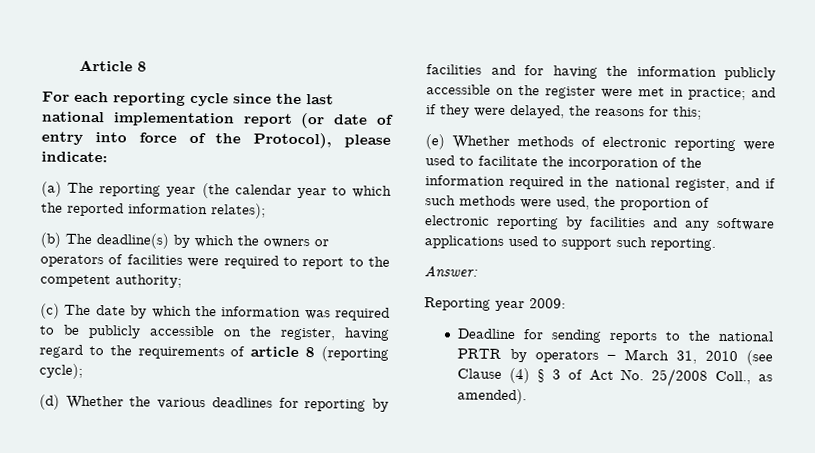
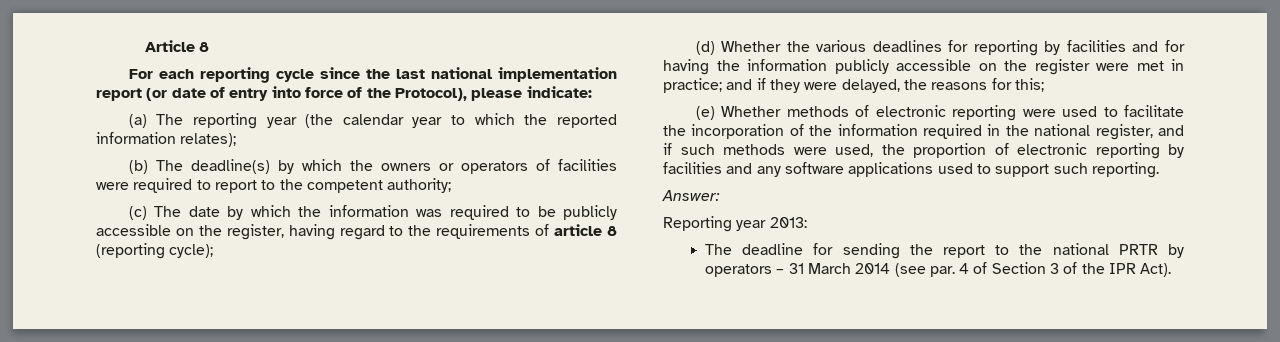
- Reporting year 2009:
- Deadline for sending reports to the national PRTR by operators – March 31, 2010 (see Clause (4) § 3 of Act No. 25/2008 Coll., as amended).
+ Reporting year 2013:
+ The deadline for sending the report to the national PRTR by operators – 31 March 2014 (see par. 4 of Section 3 of the IPR Act).

